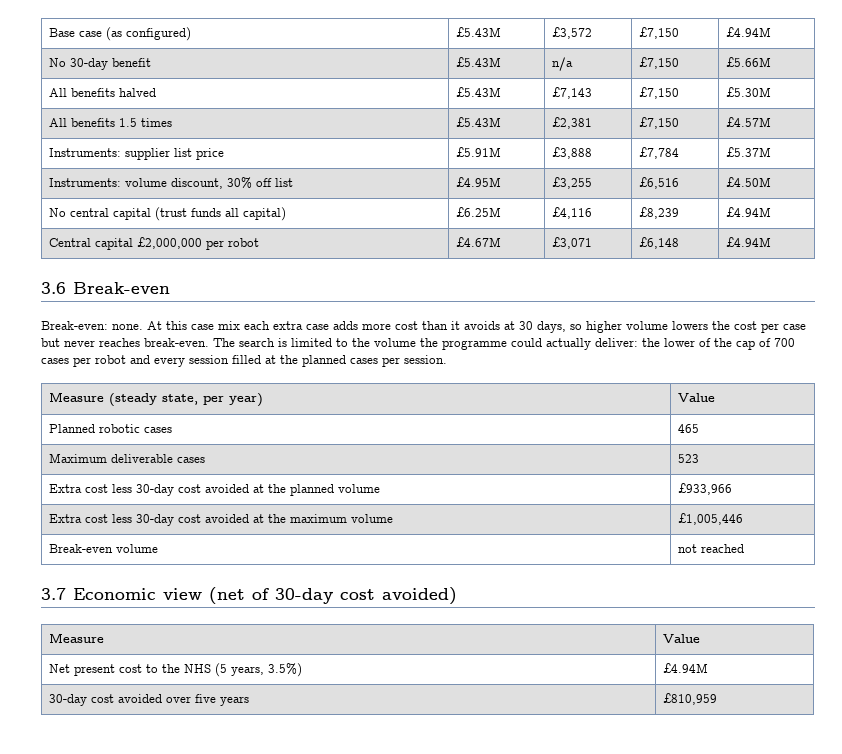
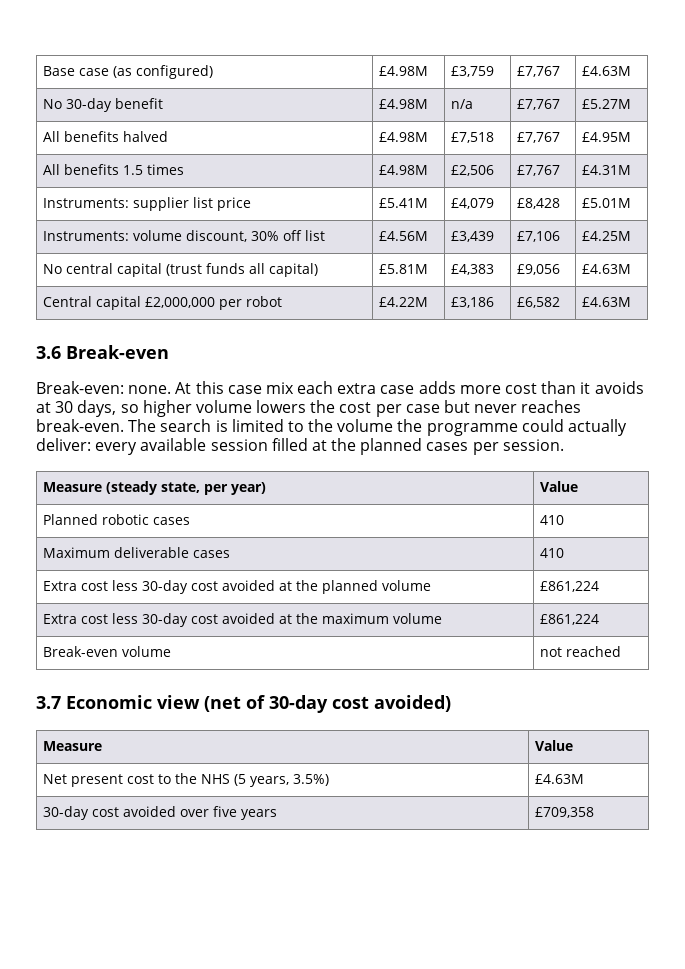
- Base case (as configured) | £5.43M | £3,572 | £7,150 | £4.94M
+ Base case (as configured) | £4.98M | £3,759 | £7,767 | £4.63M
- No 30-day benefit | £5.43M | n/a | £7,150 | £5.66M
+ No 30-day benefit | £4.98M | n/a | £7,767 | £5.27M
- All benefits halved | £5.43M | £7,143 | £7,150 | £5.30M
+ All benefits halved | £4.98M | £7,518 | £7,767 | £4.95M
- All benefits 1.5 times | £5.43M | £2,381 | £7,150 | £4.57M
+ All benefits 1.5 times | £4.98M | £2,506 | £7,767 | £4.31M
- Instruments: supplier list price | £5.91M | £3,888 | £7,784 | £5.37M
+ Instruments: supplier list price | £5.41M | £4,079 | £8,428 | £5.01M
- Instruments: volume discount, 30% off list | £4.95M | £3,255 | £6,516 | £4.50M
+ Instruments: volume discount, 30% off list | £4.56M | £3,439 | £7,106 | £4.25M
- No central capital (trust funds all capital) | £6.25M | £4,116 | £8,239 | £4.94M
+ No central capital (trust funds all capital) | £5.81M | £4,383 | £9,056 | £4.63M
- Central capital £2,000,000 per robot | £4.67M | £3,071 | £6,148 | £4.94M
+ Central capital £2,000,000 per robot | £4.22M | £3,186 | £6,582 | £4.63M
- The search is limited to the volume the programme could actually deliver: the lower of the cap of 700 cases per robot and every session filled at the planned cases per session.
+ The search is limited to the volume the programme could actually deliver: every available session filled at the planned cases per session.
- Planned robotic cases | 465
+ Planned robotic cases | 410
- Maximum deliverable cases | 523
+ Maximum deliverable cases | 410
- Extra cost less 30-day cost avoided at the planned volume | £933,966
+ Extra cost less 30-day cost avoided at the planned volume | £861,224
- Extra cost less 30-day cost avoided at the maximum volume | £1,005,446
+ Extra cost less 30-day cost avoided at the maximum volume | £861,224
- Net present cost to the NHS (5 years, 3.5%) | £4.94M
+ Net present cost to the NHS (5 years, 3.5%) | £4.63M
- 30-day cost avoided over five years | £810,959
+ 30-day cost avoided over five years | £709,358

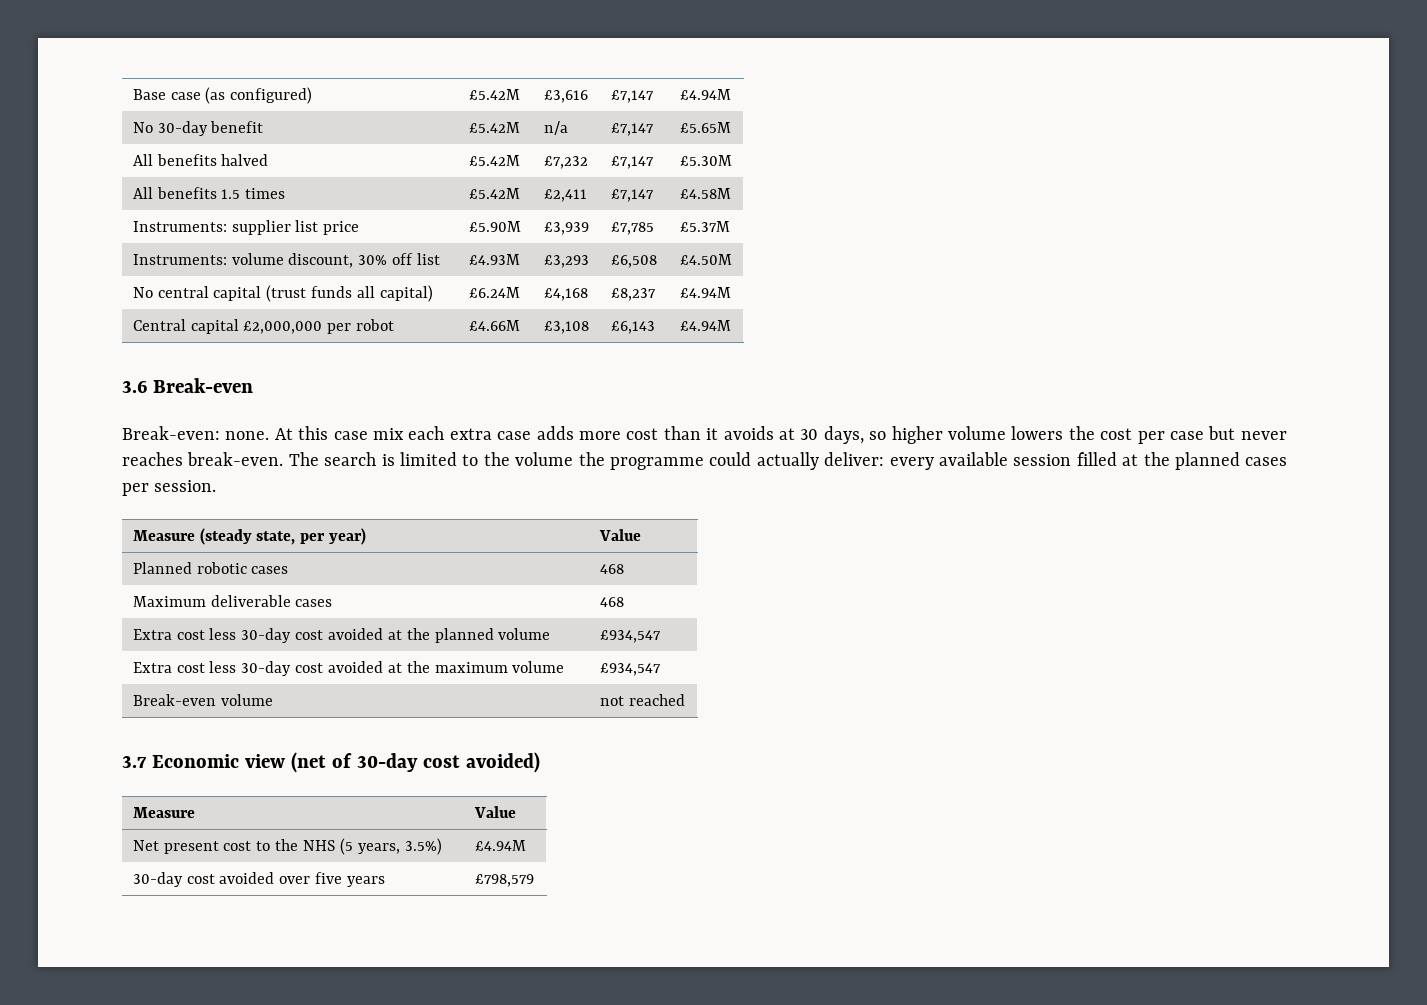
- Base case (as configured) | £4.98M | £3,759 | £7,767 | £4.63M
+ Base case (as configured) | £5.42M | £3,616 | £7,147 | £4.94M
- No 30-day benefit | £4.98M | n/a | £7,767 | £5.27M
+ No 30-day benefit | £5.42M | n/a | £7,147 | £5.65M
- All benefits halved | £4.98M | £7,518 | £7,767 | £4.95M
+ All benefits halved | £5.42M | £7,232 | £7,147 | £5.30M
- All benefits 1.5 times | £4.98M | £2,506 | £7,767 | £4.31M
+ All benefits 1.5 times | £5.42M | £2,411 | £7,147 | £4.58M
- Instruments: supplier list price | £5.41M | £4,079 | £8,428 | £5.01M
+ Instruments: supplier list price | £5.90M | £3,939 | £7,785 | £5.37M
- Instruments: volume discount, 30% off list | £4.56M | £3,439 | £7,106 | £4.25M
+ Instruments: volume discount, 30% off list | £4.93M | £3,293 | £6,508 | £4.50M
- No central capital (trust funds all capital) | £5.81M | £4,383 | £9,056 | £4.63M
+ No central capital (trust funds all capital) | £6.24M | £4,168 | £8,237 | £4.94M
- Central capital £2,000,000 per robot | £4.22M | £3,186 | £6,582 | £4.63M
+ Central capital £2,000,000 per robot | £4.66M | £3,108 | £6,143 | £4.94M
- Planned robotic cases | 410
+ Planned robotic cases | 468
- Maximum deliverable cases | 410
+ Maximum deliverable cases | 468
- Extra cost less 30-day cost avoided at the planned volume | £861,224
+ Extra cost less 30-day cost avoided at the planned volume | £934,547
- Extra cost less 30-day cost avoided at the maximum volume | £861,224
+ Extra cost less 30-day cost avoided at the maximum volume | £934,547
- Net present cost to the NHS (5 years, 3.5%) | £4.63M
+ Net present cost to the NHS (5 years, 3.5%) | £4.94M
- 30-day cost avoided over five years | £709,358
+ 30-day cost avoided over five years | £798,579

